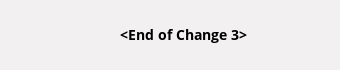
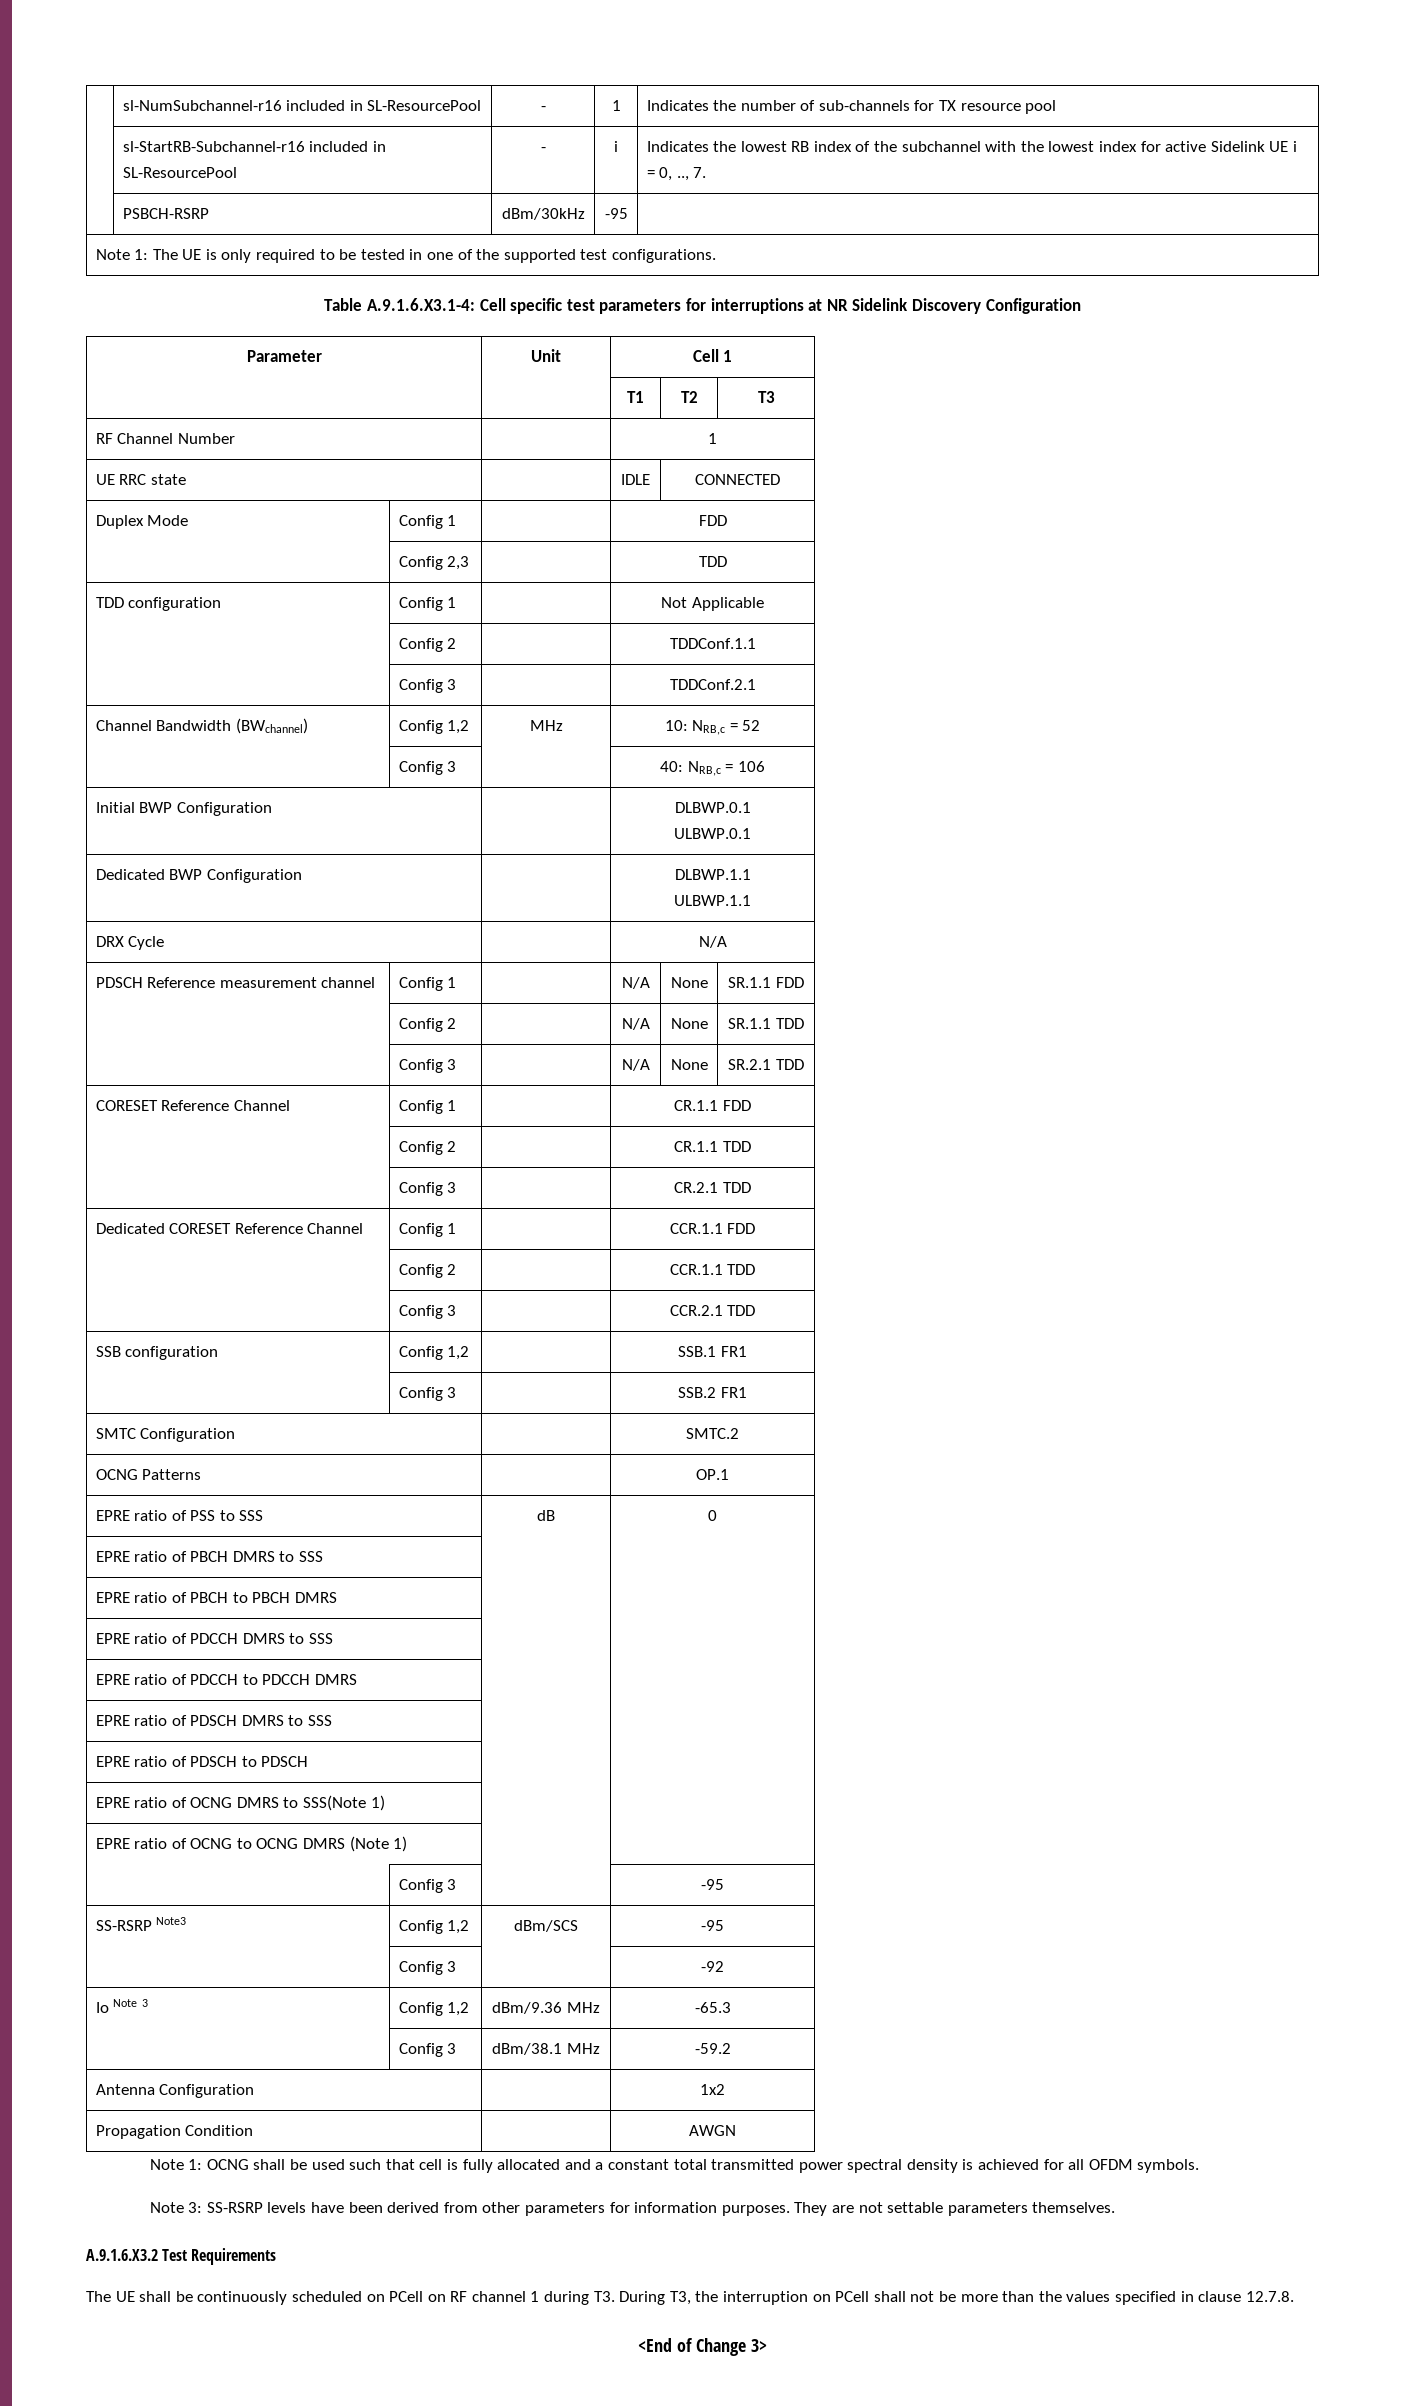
+ | sl-NumSubchannel-r16 included in SL-ResourcePool | - | 1 | Indicates the number of sub-channels for TX resource pool
+ | sl-StartRB-Subchannel-r16 included in SL-ResourcePool | - | i | Indicates the lowest RB index of the subchannel with the lowest index for active Sidelink UE i = 0, .., 7.
+ | PSBCH-RSRP | dBm/30kHz | -95 |
+ Note 1: The UE is only required to be tested in one of the supported test configurations.
+ Table A.9.1.6.X3.1-4: Cell specific test parameters for interruptions at NR Sidelink Discovery Configuration
+ Parameter | Unit | Cell 1
+ | | T1 | T2 | T3
+ RF Channel Number | | 1
+ UE RRC state | | IDLE | CONNECTED
+ Duplex Mode | Config 1 | | FDD
+ | Config 2,3 | | TDD
+ TDD configuration | Config 1 | | Not Applicable
+ | Config 2 | | TDDConf.1.1
+ | Config 3 | | TDDConf.2.1
+ Channel Bandwidth (BWchannel) | Config 1,2 | MHz | 10: NRB,c = 52
+ | Config 3 | | 40: NRB,c = 106
+ Initial BWP Configuration | | DLBWP.0.1
+ ULBWP.0.1
+ Dedicated BWP Configuration | | DLBWP.1.1
+ ULBWP.1.1
+ DRX Cycle | | N/A
+ PDSCH Reference measurement channel | Config 1 | | N/A | None | SR.1.1 FDD
+ | Config 2 | | N/A | None | SR.1.1 TDD
+ | Config 3 | | N/A | None | SR.2.1 TDD
+ CORESET Reference Channel | Config 1 | | CR.1.1 FDD
+ | Config 2 | | CR.1.1 TDD
+ | Config 3 | | CR.2.1 TDD
+ Dedicated CORESET Reference Channel | Config 1 | | CCR.1.1 FDD
+ | Config 2 | | CCR.1.1 TDD
+ | Config 3 | | CCR.2.1 TDD
+ SSB configuration | Config 1,2 | | SSB.1 FR1
+ | Config 3 | | SSB.2 FR1
+ SMTC Configuration | | SMTC.2
+ OCNG Patterns | | OP.1
+ EPRE ratio of PSS to SSS | dB | 0
+ EPRE ratio of PBCH DMRS to SSS | |
+ EPRE ratio of PBCH to PBCH DMRS | |
+ EPRE ratio of PDCCH DMRS to SSS | |
+ EPRE ratio of PDCCH to PDCCH DMRS | |
+ EPRE ratio of PDSCH DMRS to SSS | |
+ EPRE ratio of PDSCH to PDSCH | |
+ EPRE ratio of OCNG DMRS to SSS(Note 1) | |
+ EPRE ratio of OCNG to OCNG DMRS (Note 1) | |
+ | Config 3 | | -95
+ SS-RSRP Note3 | Config 1,2 | dBm/SCS | -95
+ | Config 3 | | -92
+ Io Note 3 | Config 1,2 | dBm/9.36 MHz | -65.3
+ | Config 3 | dBm/38.1 MHz | -59.2
+ Antenna Configuration | | 1x2
+ Propagation Condition | | AWGN
+ Note 1: OCNG shall be used such that cell is fully allocated and a constant total transmitted power spectral density is achieved for all OFDM symbols.
+ Note 3: SS-RSRP levels have been derived from other parameters for information purposes. They are not settable parameters themselves.
+ A.9.1.6.X3.2 Test Requirements
+ The UE shall be continuously scheduled on PCell on RF channel 1 during T3. During T3, the interruption on PCell shall not be more than the values specified in clause 12.7.8.

